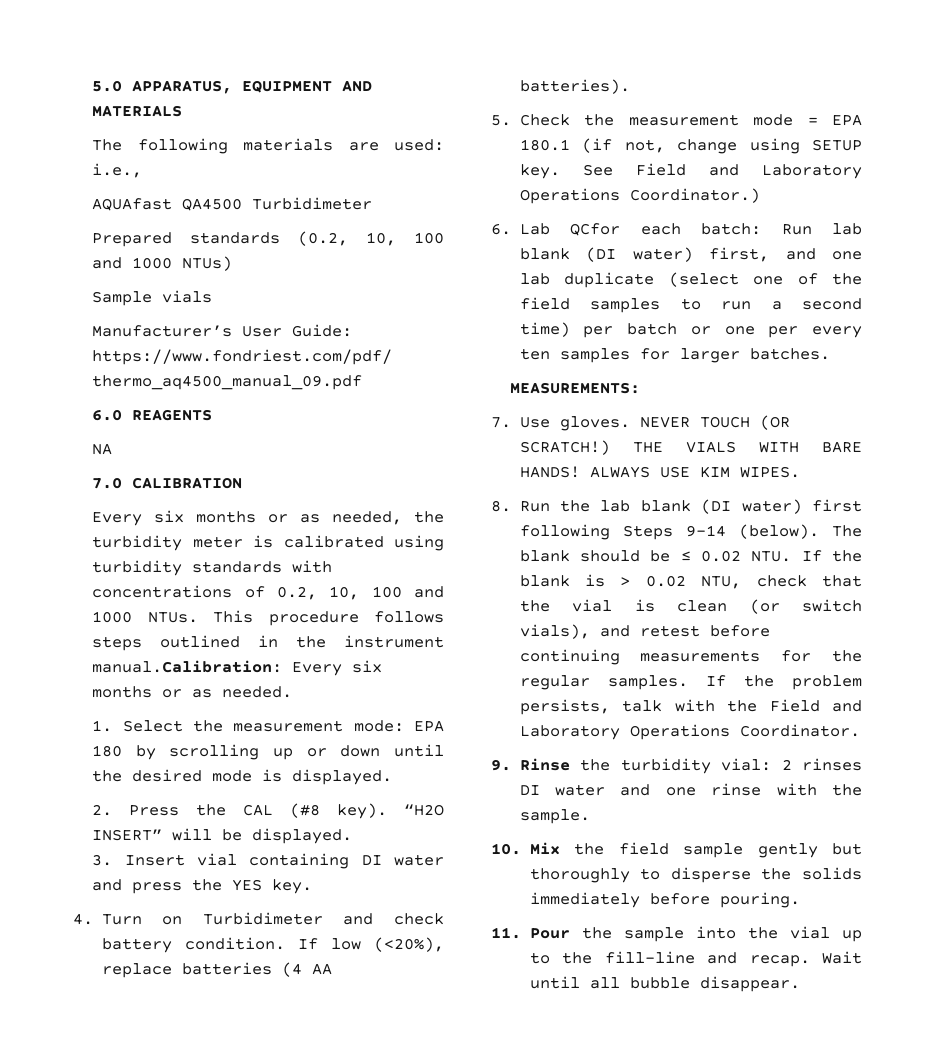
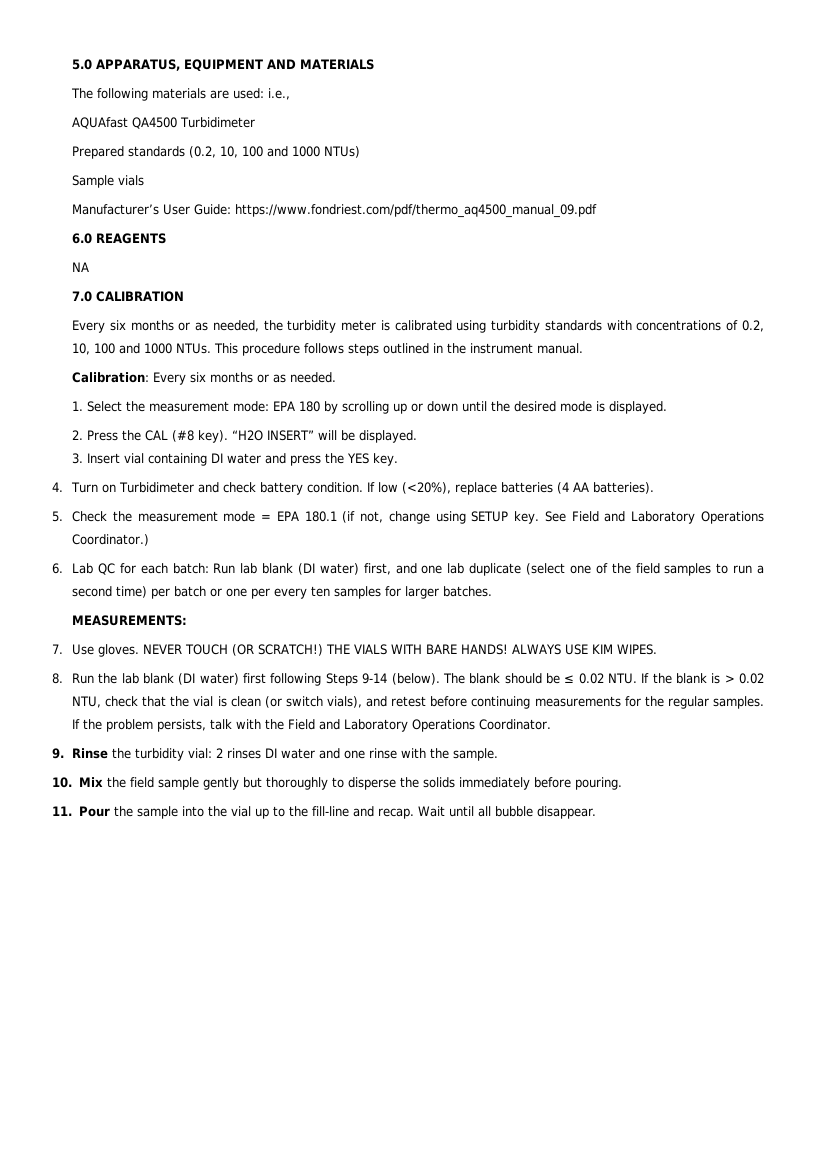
- This procedure follows steps outlined in the instrument manual.Calibration: Every six months or as needed.
+ This procedure follows steps outlined in the instrument manual.
+ Calibration: Every six months or as needed.
- 6. Lab QCfor each batch: Run lab blank (DI water) first, and one lab duplicate (select one of the field samples to run a second time) per batch or one per every ten samples for larger batches.
+ 6. Lab QC for each batch: Run lab blank (DI water) first, and one lab duplicate (select one of the field samples to run a second time) per batch or one per every ten samples for larger batches.

